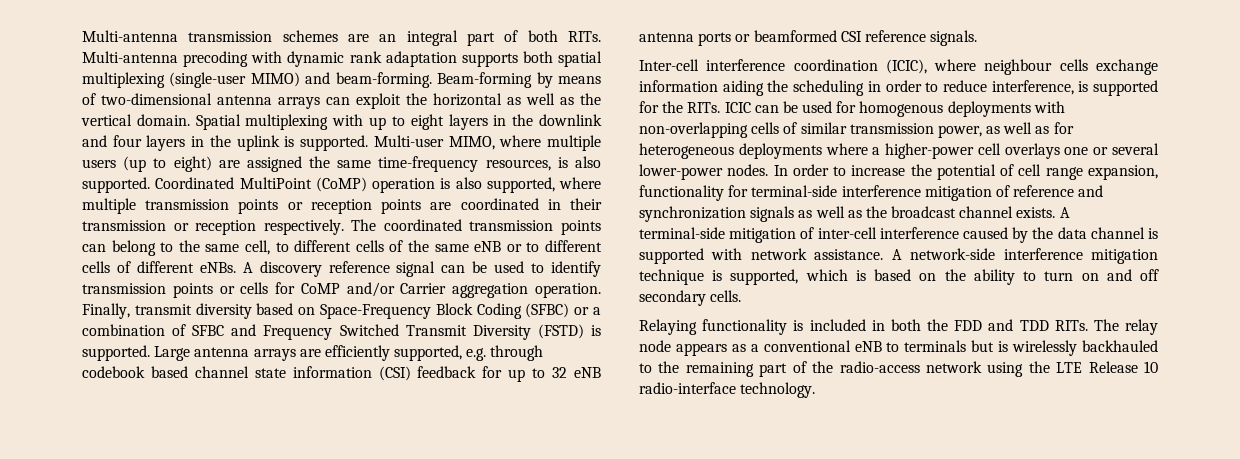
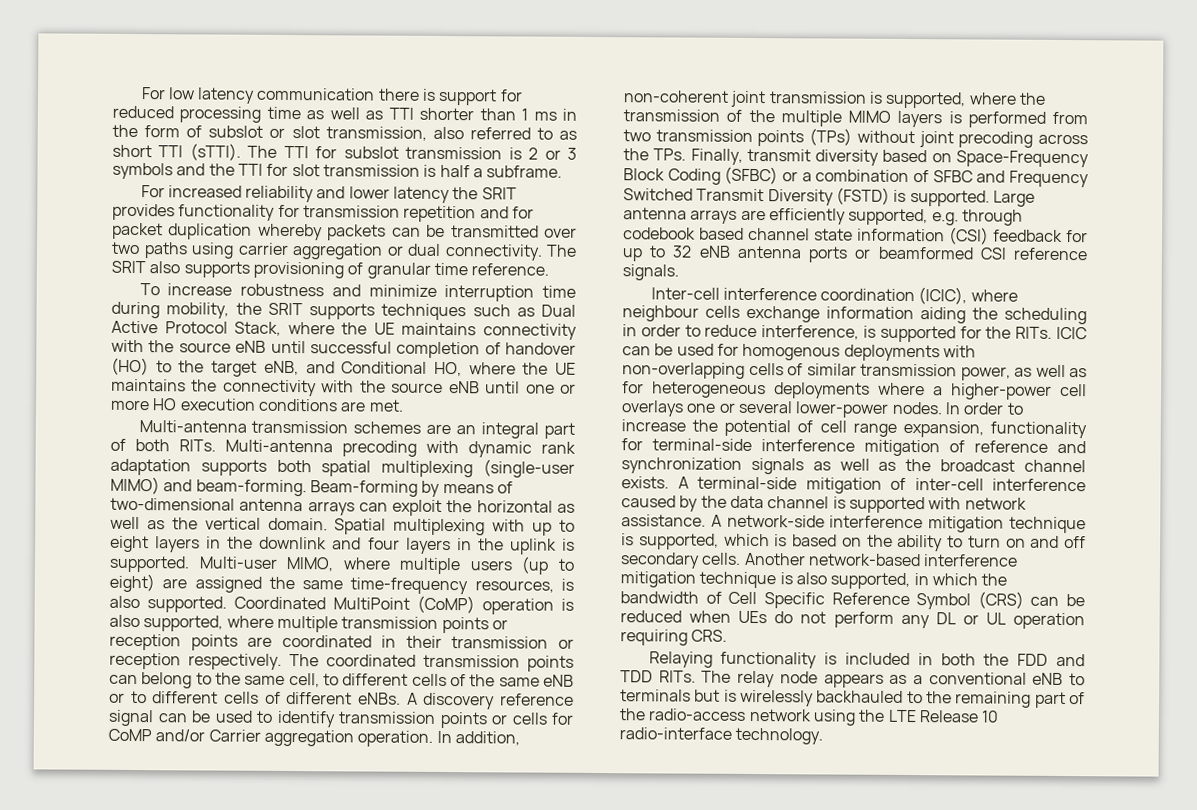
+ For low latency communication there is support for reduced processing time as well as TTI shorter than 1 ms in the form of subslot or slot transmission, also referred to as short TTI (sTTI). The TTI for subslot transmission is 2 or 3 symbols and the TTI for slot transmission is half a subframe.
+ For increased reliability and lower latency the SRIT provides functionality for transmission repetition and for packet duplication whereby packets can be transmitted over two paths using carrier aggregation or dual connectivity. The SRIT also supports provisioning of granular time reference.
+ To increase robustness and minimize interruption time during mobility, the SRIT supports techniques such as Dual Active Protocol Stack, where the UE maintains connectivity with the source eNB until successful completion of handover (HO) to the target eNB, and Conditional HO, where the UE maintains the connectivity with the source eNB until one or more HO execution conditions are met.
- Finally, transmit diversity based on Space-Frequency Block Coding (SFBC) or a combination of SFBC and Frequency Switched Transmit Diversity (FSTD) is supported.
+ In addition, non-coherent joint transmission is supported, where the transmission of the multiple MIMO layers is performed from two transmission points (TPs) without joint precoding across the TPs. Finally, transmit diversity based on Space-Frequency Block Coding (SFBC) or a combination of SFBC and Frequency Switched Transmit Diversity (FSTD) is supported.
+ Another network-based interference mitigation technique is also supported, in which the bandwidth of Cell Specific Reference Symbol (CRS) can be reduced when UEs do not perform any DL or UL operation requiring CRS.

